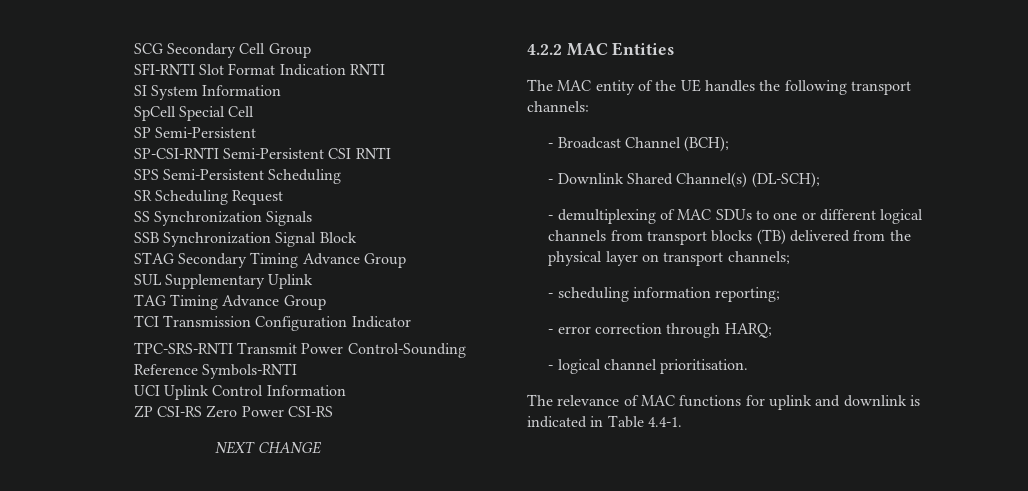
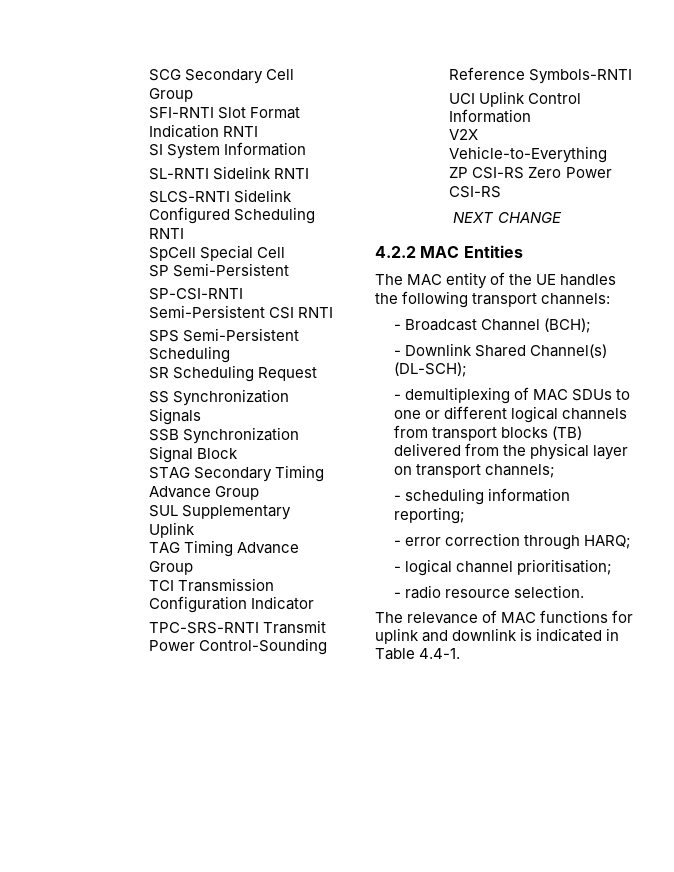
+ SL-RNTI Sidelink RNTI
+ SLCS-RNTI Sidelink Configured Scheduling RNTI
+ V2X Vehicle-to-Everything
- - logical channel prioritisation.
+ - logical channel prioritisation;
+ - radio resource selection.

